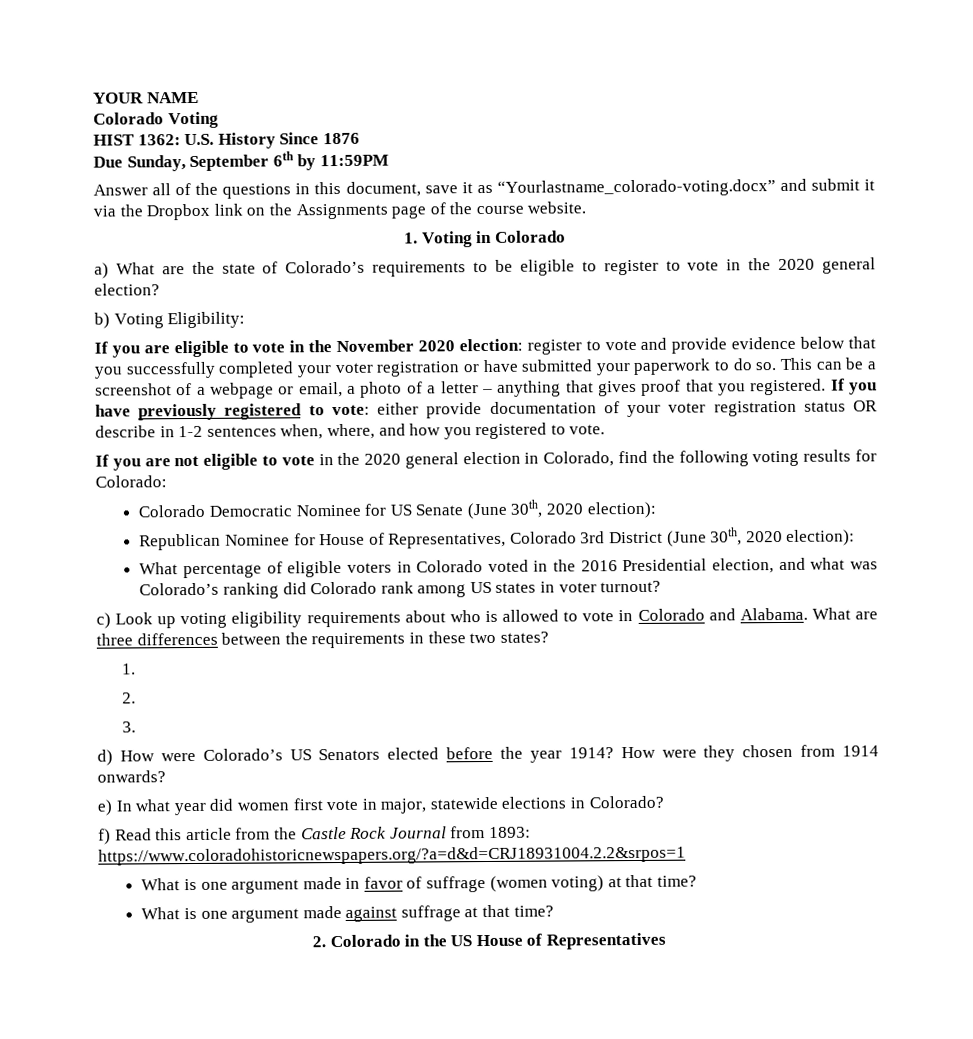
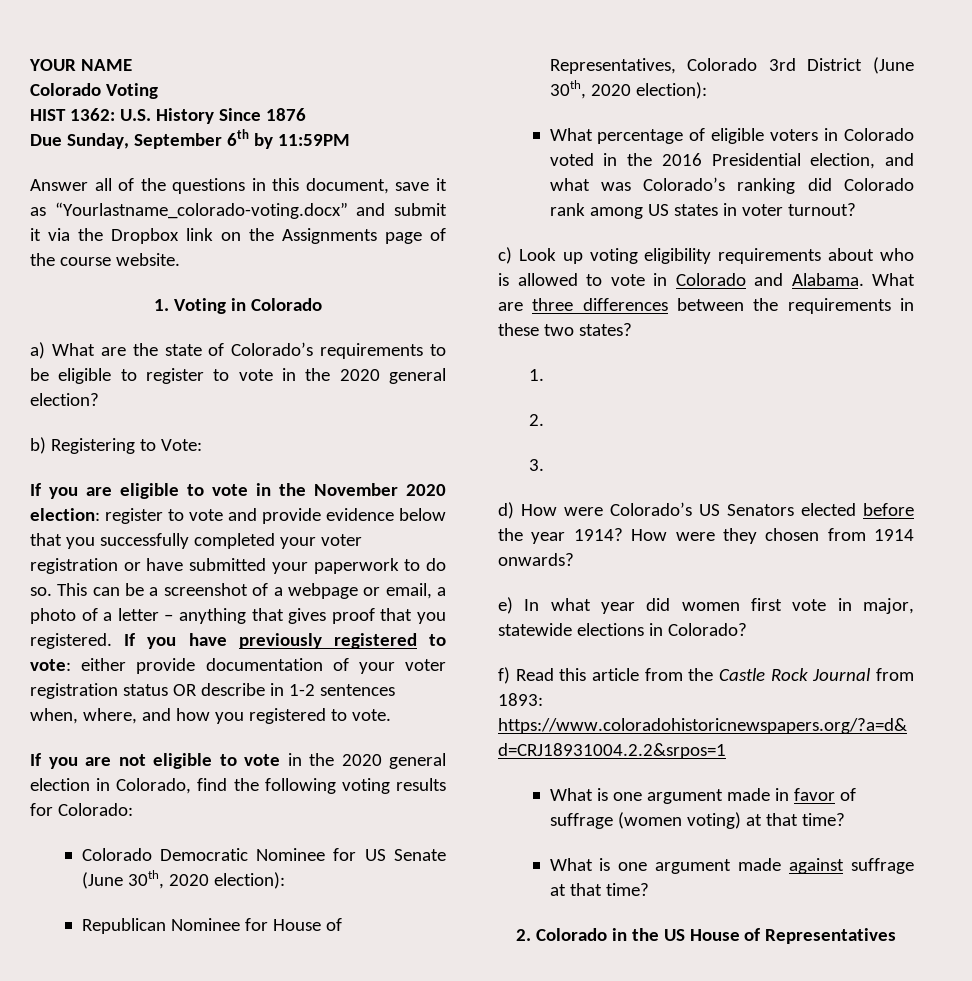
- b) Voting Eligibility:
+ b) Registering to Vote:

